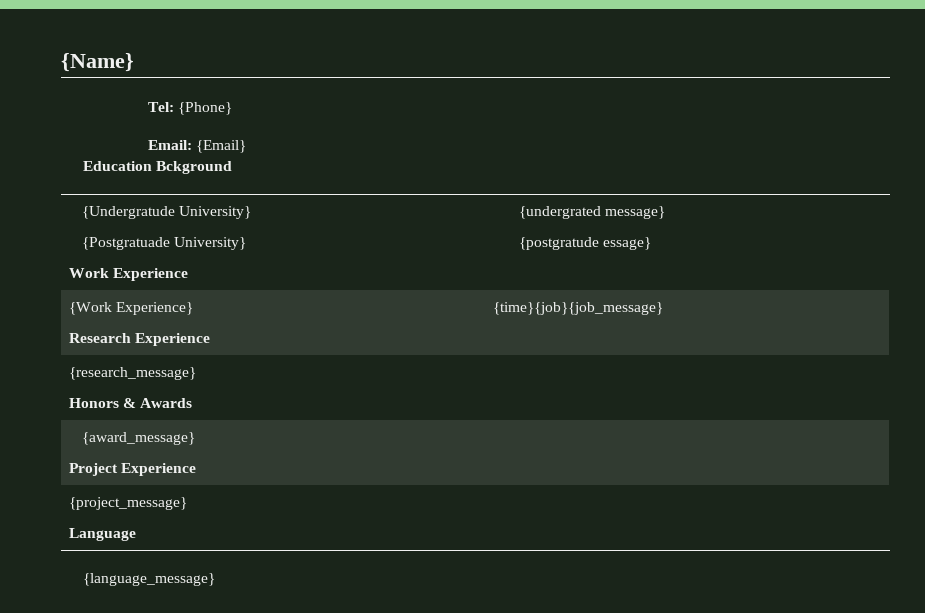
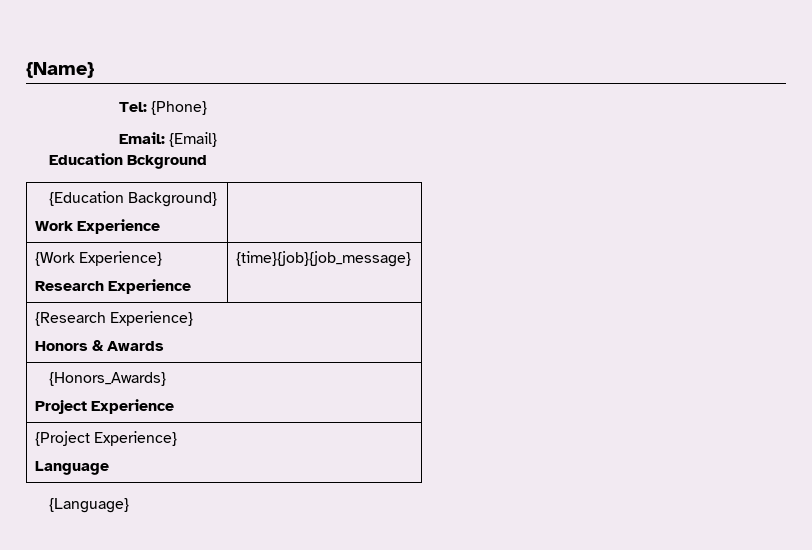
- {Undergratude University}
- {Postgratuade University}
- Work Experience | {undergrated message}
- {postgratude essage}
+ {Education Background}
+ Work Experience |
- {research_message}
+ {Research Experience}
- {award_message}
+ {Honors_Awards}
- {project_message}
+ {Project Experience}
- {language_message}
+ {Language}

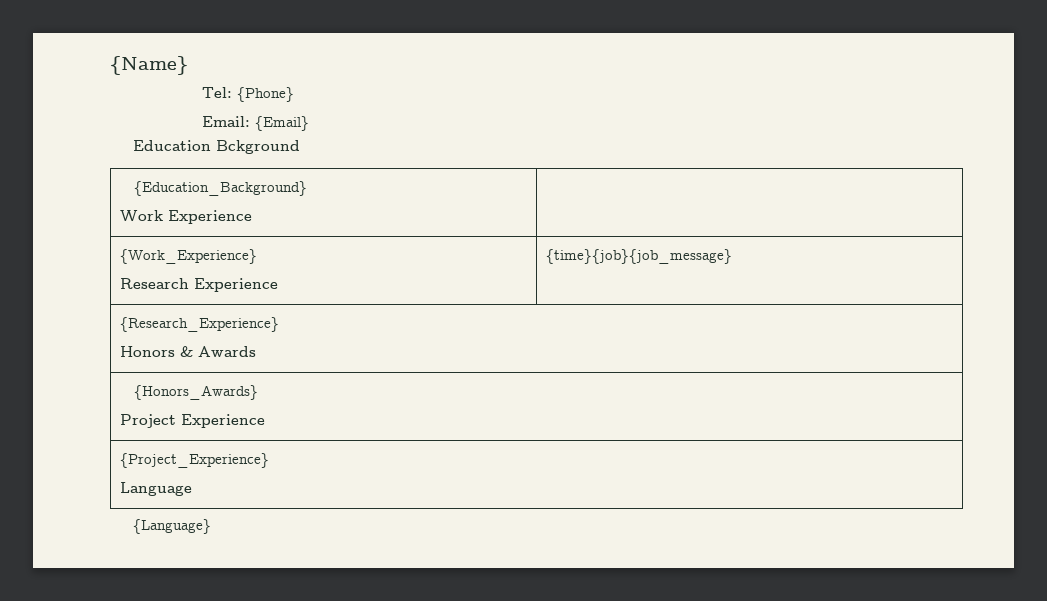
- {Education Background}
+ {Education_Background}
- {Work Experience}
+ {Work_Experience}
- {Research Experience}
+ {Research_Experience}
- {Project Experience}
+ {Project_Experience}

